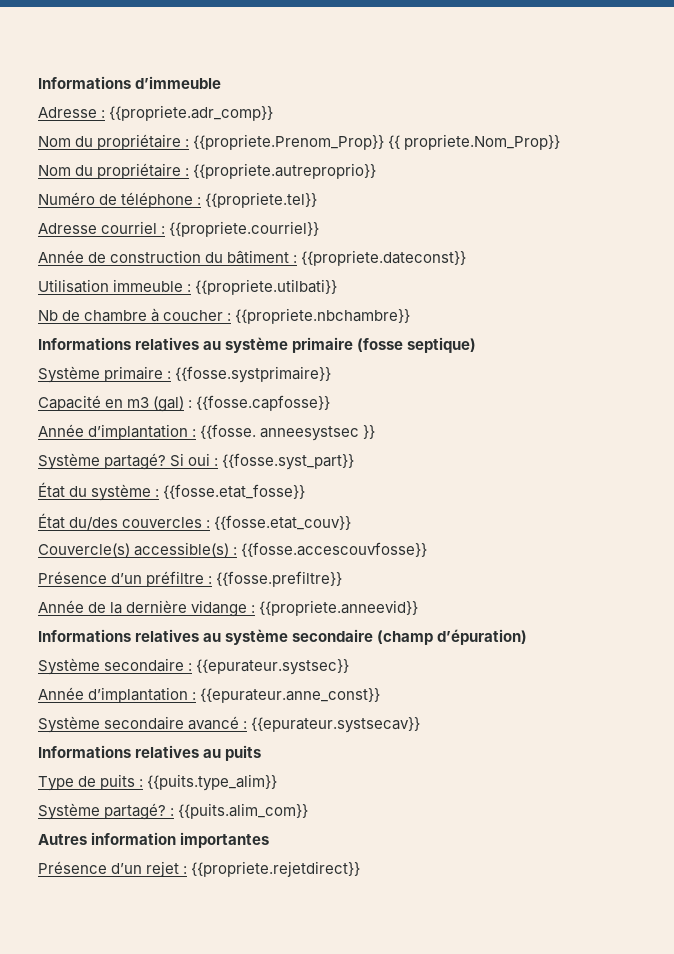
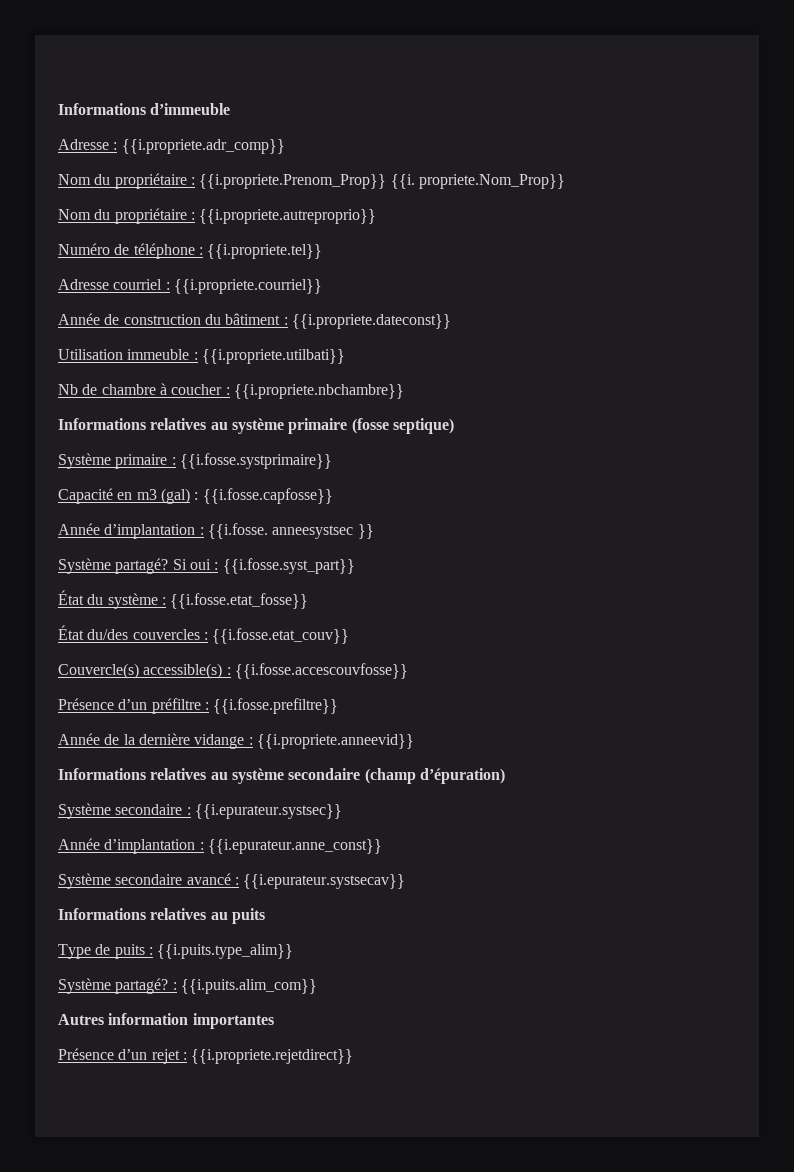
- Adresse : {{propriete.adr_comp}}
- Nom du propriétaire : {{propriete.Prenom_Prop}} {{ propriete.Nom_Prop}}
+ Adresse : {{i.propriete.adr_comp}}
+ Nom du propriétaire : {{i.propriete.Prenom_Prop}} {{i. propriete.Nom_Prop}}
- Nom du propriétaire : {{propriete.autreproprio}}
+ Nom du propriétaire : {{i.propriete.autreproprio}}
- Numéro de téléphone : {{propriete.tel}}
+ Numéro de téléphone : {{i.propriete.tel}}
- Adresse courriel : {{propriete.courriel}}
+ Adresse courriel : {{i.propriete.courriel}}
- Année de construction du bâtiment : {{propriete.dateconst}}
+ Année de construction du bâtiment : {{i.propriete.dateconst}}
- Utilisation immeuble : {{propriete.utilbati}}
+ Utilisation immeuble : {{i.propriete.utilbati}}
- Nb de chambre à coucher : {{propriete.nbchambre}}
+ Nb de chambre à coucher : {{i.propriete.nbchambre}}
- Système primaire : {{fosse.systprimaire}}
+ Système primaire : {{i.fosse.systprimaire}}
- Capacité en m3 (gal) : {{fosse.capfosse}}
- Année d’implantation : {{fosse. anneesystsec }}
+ Capacité en m3 (gal) : {{i.fosse.capfosse}}
+ Année d’implantation : {{i.fosse. anneesystsec }}
- Si oui : {{fosse.syst_part}}
+ Si oui : {{i.fosse.syst_part}}
- État du système : {{fosse.etat_fosse}}
+ État du système : {{i.fosse.etat_fosse}}
- État du/des couvercles : {{fosse.etat_couv}}
+ État du/des couvercles : {{i.fosse.etat_couv}}
- Couvercle(s) accessible(s) : {{fosse.accescouvfosse}}
+ Couvercle(s) accessible(s) : {{i.fosse.accescouvfosse}}
- Présence d’un préfiltre : {{fosse.prefiltre}}
+ Présence d’un préfiltre : {{i.fosse.prefiltre}}
- Année de la dernière vidange : {{propriete.anneevid}}
+ Année de la dernière vidange : {{i.propriete.anneevid}}
- Système secondaire : {{epurateur.systsec}}
- Année d’implantation : {{epurateur.anne_const}}
+ Système secondaire : {{i.epurateur.systsec}}
+ Année d’implantation : {{i.epurateur.anne_const}}
- Système secondaire avancé : {{epurateur.systsecav}}
+ Système secondaire avancé : {{i.epurateur.systsecav}}
- Type de puits : {{puits.type_alim}}
+ Type de puits : {{i.puits.type_alim}}
- Système partagé? : {{puits.alim_com}}
+ Système partagé? : {{i.puits.alim_com}}
- Présence d’un rejet : {{propriete.rejetdirect}}
+ Présence d’un rejet : {{i.propriete.rejetdirect}}

